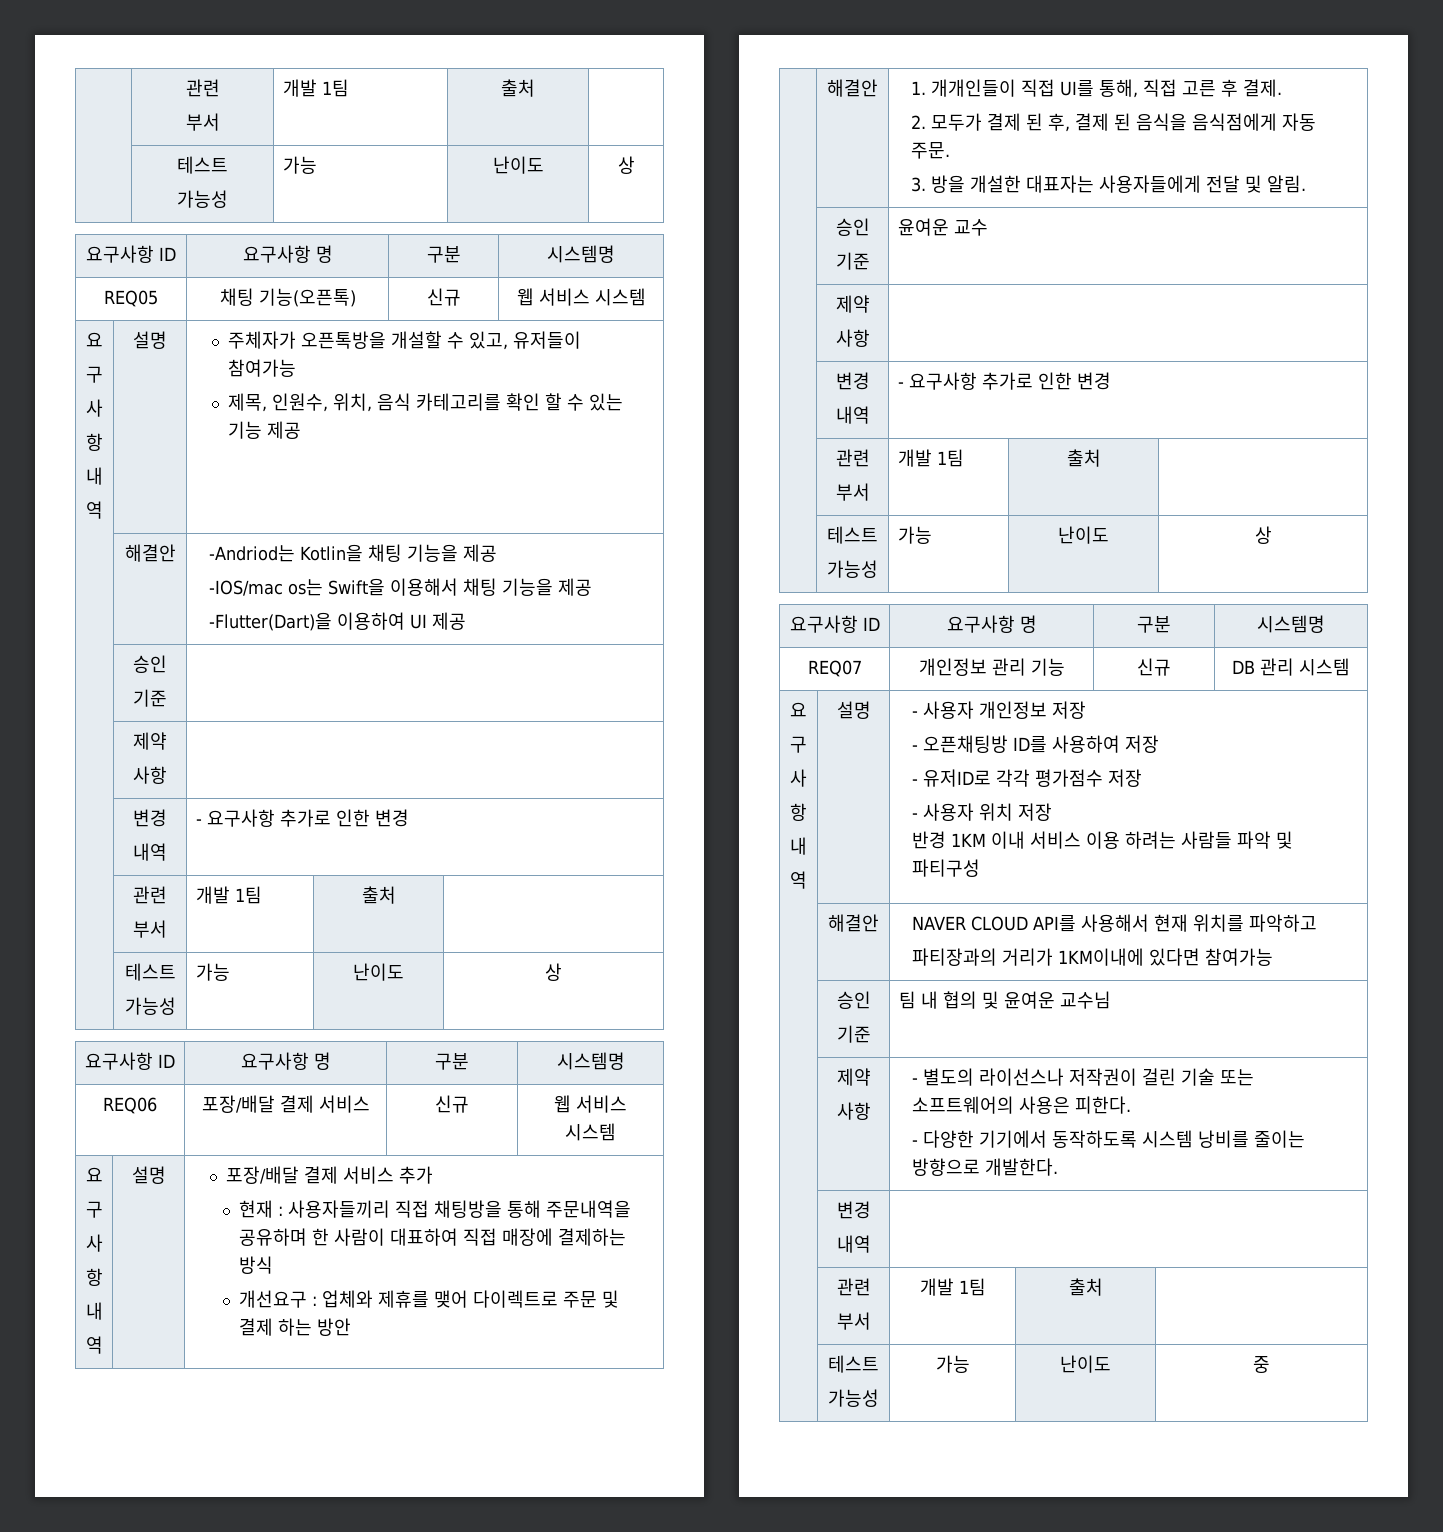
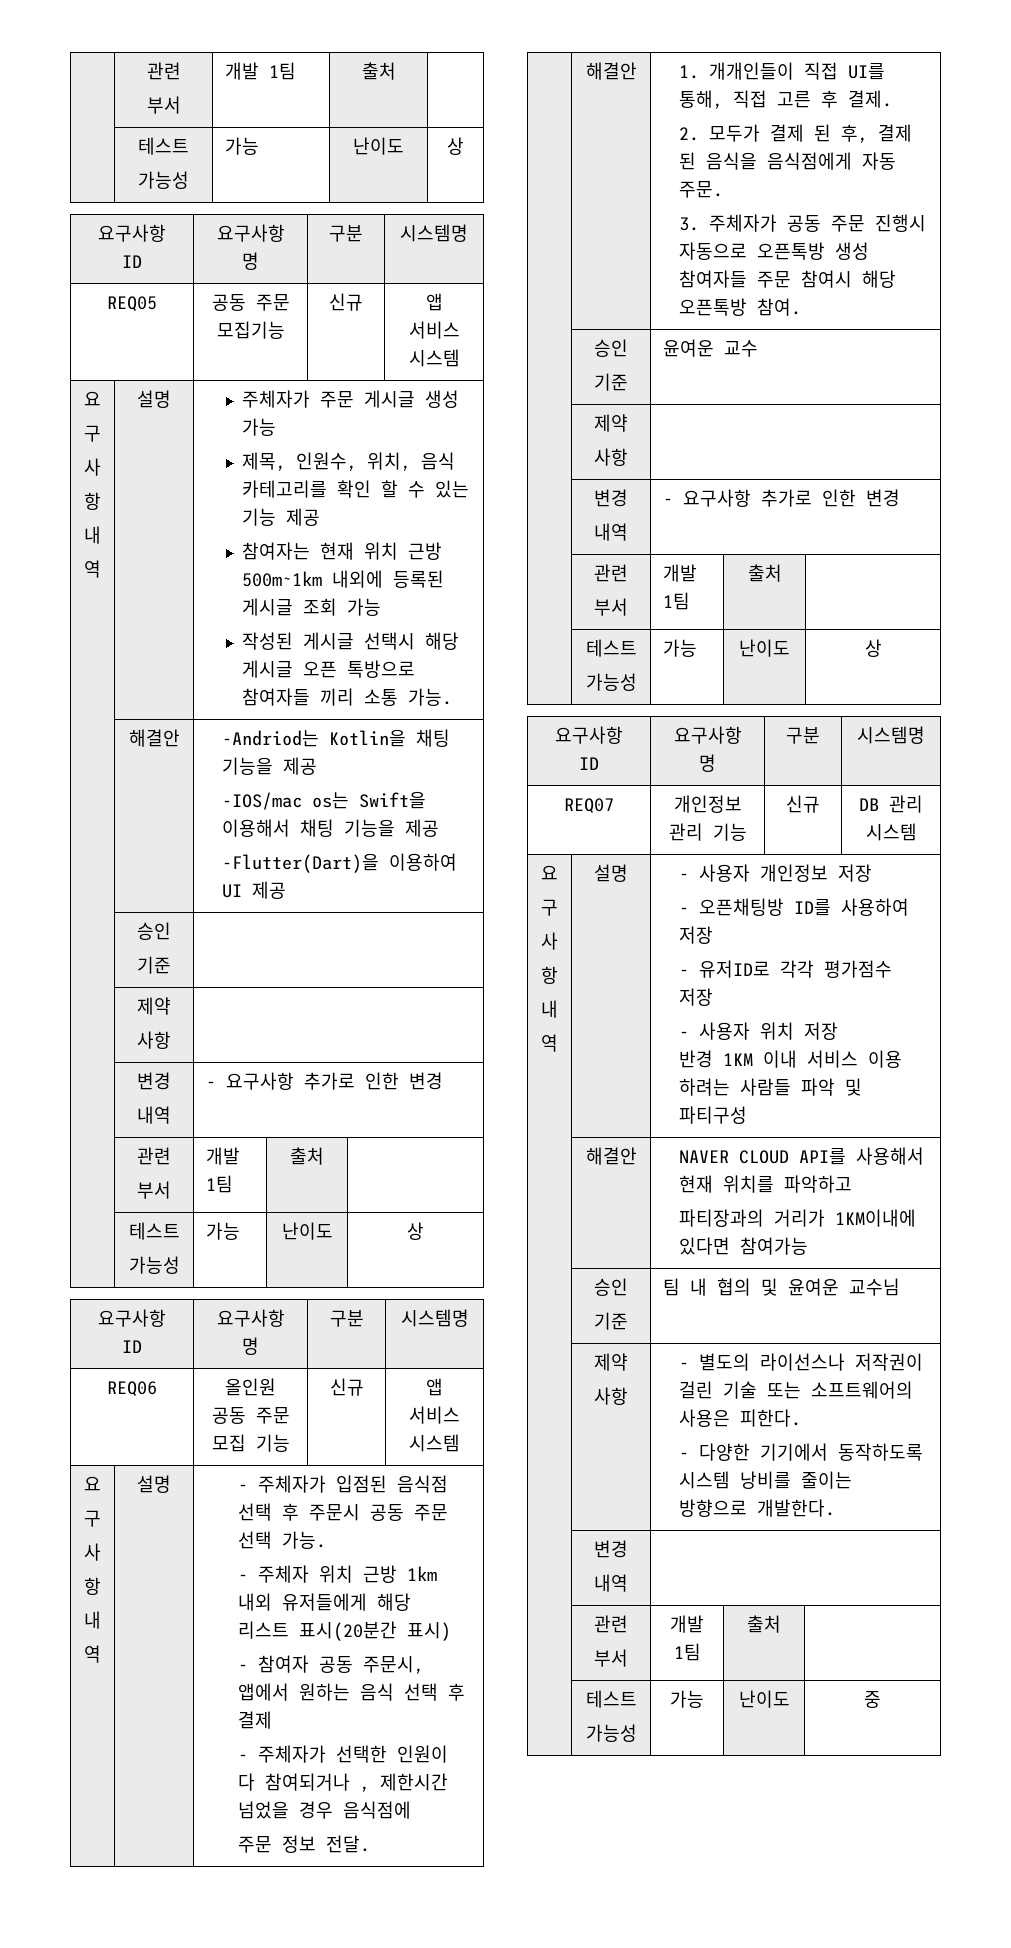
- REQ05 | 채팅 기능(오픈톡) | 신규 | 웹 서비스 시스템
+ REQ05 | 공동 주문 모집기능 | 신규 | 앱 서비스 시스템
- 주체자가 오픈톡방을 개설할 수 있고, 유저들이 참여가능
+ 주체자가 주문 게시글 생성 가능
+ 참여자는 현재 위치 근방 500m~1km 내외에 등록된 게시글 조회 가능
+ 작성된 게시글 선택시 해당 게시글 오픈 톡방으로 참여자들 끼리 소통 가능.
- REQ06 | 포장/배달 결제 서비스 | 신규 | 웹 서비스 시스템
+ REQ06 | 올인원 공동 주문 모집 기능 | 신규 | 앱 서비스 시스템
  요
  구
  사
  항
  내
- 역 | 설명 | 포장/배달 결제 서비스 추가
- 현재 : 사용자들끼리 직접 채팅방을 통해 주문내역을 공유하며 한 사람이 대표하여 직접 매장에 결제하는 방식
- 개선요구 : 업체와 제휴를 맺어 다이렉트로 주문 및 결제 하는 방안
+ 역 | 설명 | - 주체자가 입점된 음식점 선택 후 주문시 공동 주문 선택 가능.
+ - 주체자 위치 근방 1km 내외 유저들에게 해당 리스트 표시(20분간 표시)
+ - 참여자 공동 주문시, 앱에서 원하는 음식 선택 후 결제
+ - 주체자가 선택한 인원이 다 참여되거나 , 제한시간 넘었을 경우 음식점에
+ 주문 정보 전달.
  | 해결안 | 1. 개개인들이 직접 UI를 통해, 직접 고른 후 결제.
  2. 모두가 결제 된 후, 결제 된 음식을 음식점에게 자동 주문.
- 3. 방을 개설한 대표자는 사용자들에게 전달 및 알림.
+ 3. 주체자가 공동 주문 진행시 자동으로 오픈톡방 생성 참여자들 주문 참여시 해당 오픈톡방 참여.

